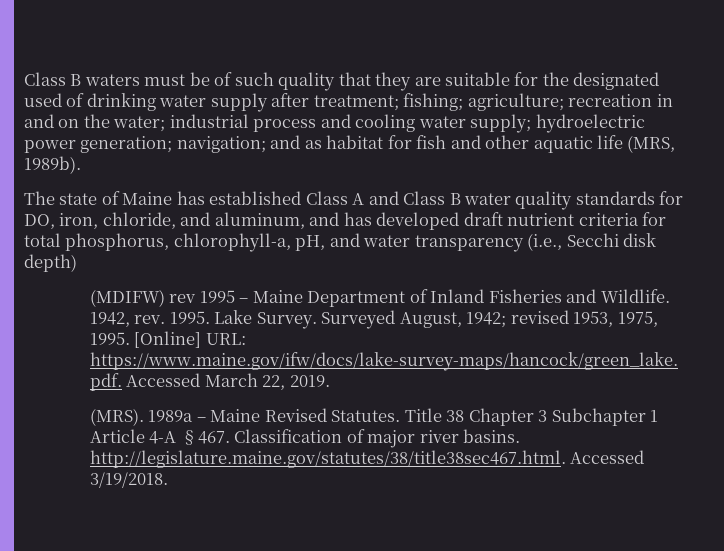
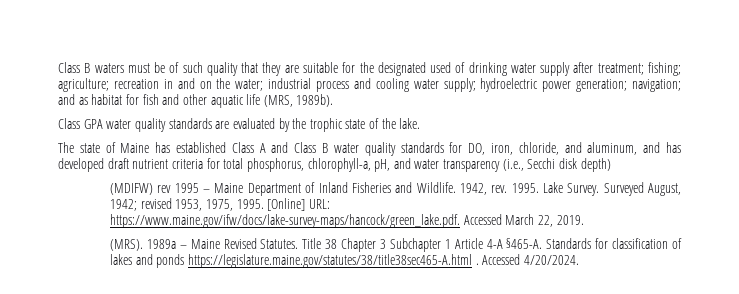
+ Class GPA water quality standards are evaluated by the trophic state of the lake.
- Title 38 Chapter 3 Subchapter 1 Article 4-A §467. Classification of major river basins. http://legislature.maine.gov/statutes/38/title38sec467.html. Accessed 3/19/2018.
+ Title 38 Chapter 3 Subchapter 1 Article 4-A §465-A. Standards for classification of lakes and ponds https://legislature.maine.gov/statutes/38/title38sec465-A.html . Accessed 4/20/2024.

